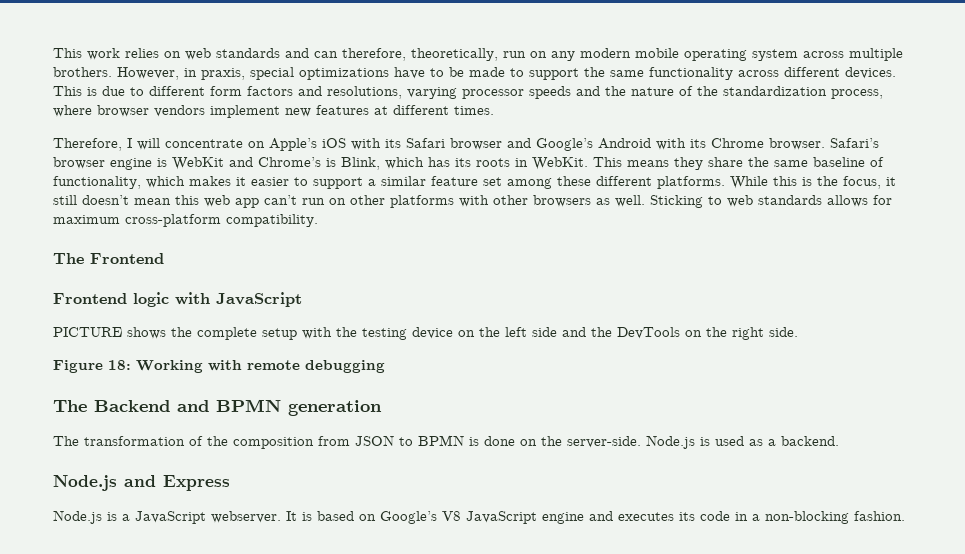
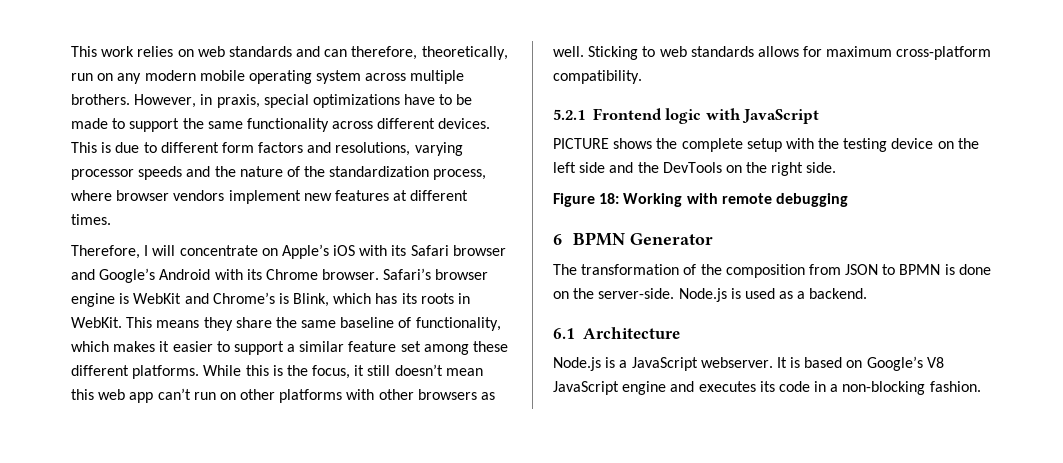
- The Frontend
- Frontend logic with JavaScript
+ 5.2.1 Frontend logic with JavaScript
- The Backend and BPMN generation
+ 6 BPMN Generator
- Node.js and Express
+ 6.1 Architecture

